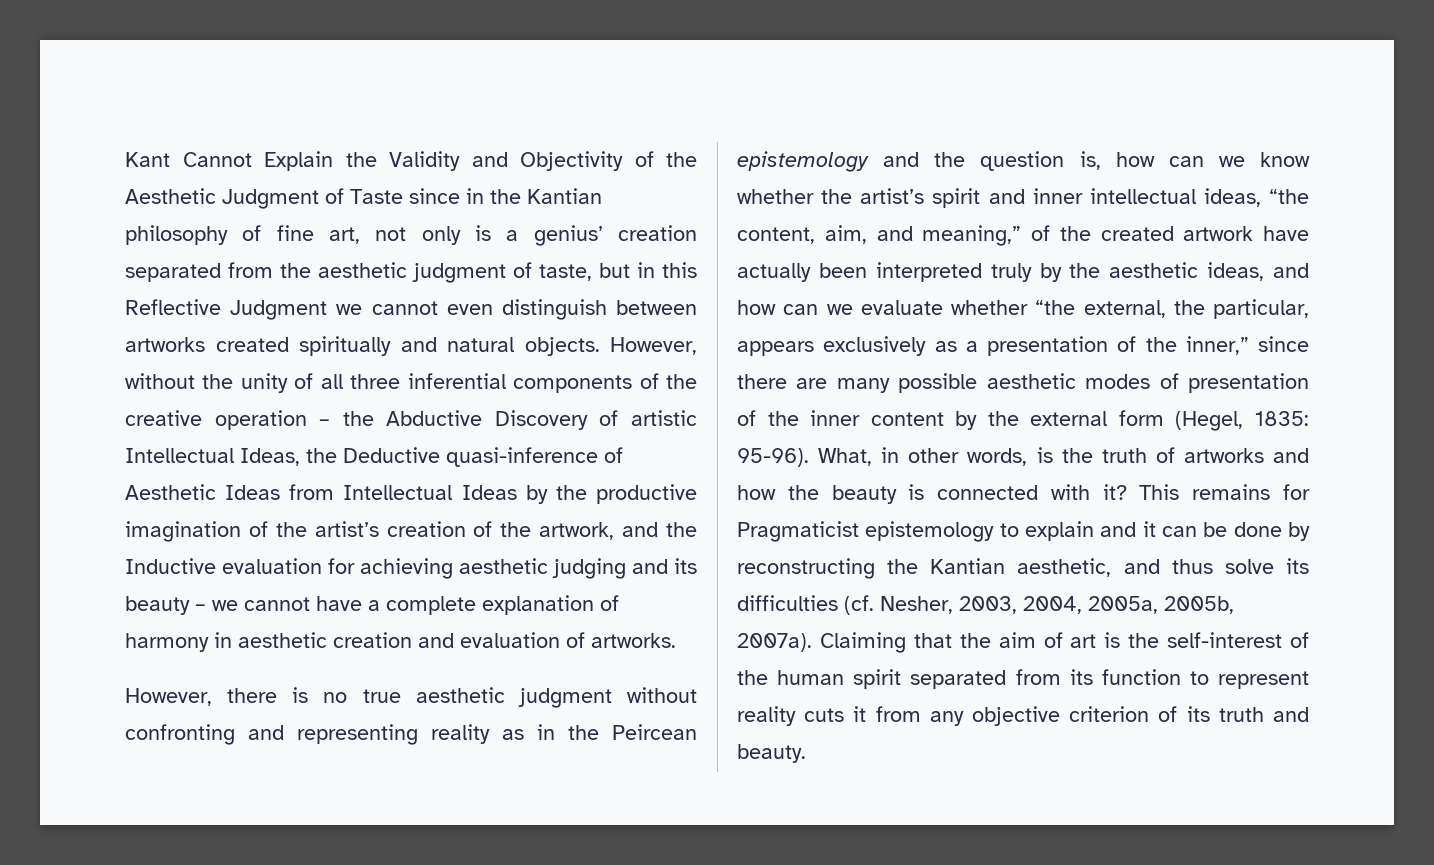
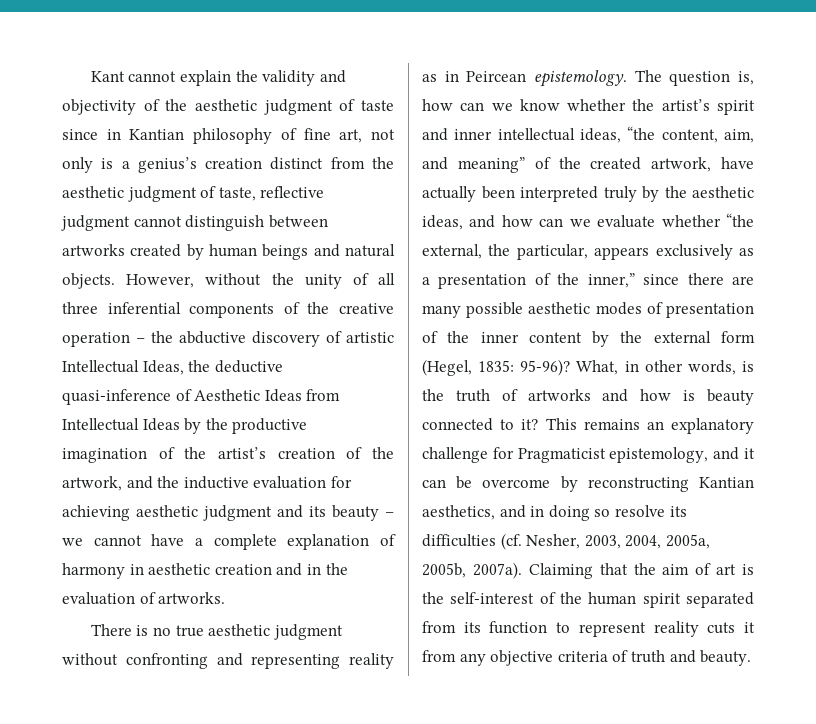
- Kant Cannot Explain the Validity and Objectivity of the Aesthetic Judgment of Taste since in the Kantian philosophy of fine art, not only is a genius’ creation separated from the aesthetic judgment of taste, but in this Reflective Judgment we cannot even distinguish between artworks created spiritually and natural objects.
+ Kant cannot explain the validity and objectivity of the aesthetic judgment of taste since in Kantian philosophy of fine art, not only is a genius’s creation distinct from the aesthetic judgment of taste, reflective judgment cannot distinguish between artworks created by human beings and natural objects.
- However, without the unity of all three inferential components of the creative operation – the Abductive Discovery of artistic Intellectual Ideas, the Deductive quasi-inference of Aesthetic Ideas from Intellectual Ideas by the productive imagination of the artist’s creation of the artwork, and the Inductive evaluation for achieving aesthetic judging and its beauty – we cannot have a complete explanation of harmony in aesthetic creation and evaluation of artworks.
+ However, without the unity of all three inferential components of the creative operation – the abductive discovery of artistic Intellectual Ideas, the deductive quasi-inference of Aesthetic Ideas from Intellectual Ideas by the productive imagination of the artist’s creation of the artwork, and the inductive evaluation for achieving aesthetic judgment and its beauty – we cannot have a complete explanation of harmony in aesthetic creation and in the evaluation of artworks.
- However, there is no true aesthetic judgment without confronting and representing reality as in the Peircean epistemology and the question is, how can we know whether the artist’s spirit and inner intellectual ideas, “the content, aim, and meaning,” of the created artwork have actually been interpreted truly by the aesthetic ideas, and how can we evaluate whether “the external, the particular, appears exclusively as a presentation of the inner,” since there are many possible aesthetic modes of presentation of the inner content by the external form (Hegel, 1835:
+ There is no true aesthetic judgment without confronting and representing reality as in Peircean epistemology. The question is, how can we know whether the artist’s spirit and inner intellectual ideas, “the content, aim, and meaning” of the created artwork, have actually been interpreted truly by the aesthetic ideas, and how can we evaluate whether “the external, the particular, appears exclusively as a presentation of the inner,” since there are many possible aesthetic modes of presentation of the inner content by the external form (Hegel, 1835:
- 95-96).
+ 95-96)?
- What, in other words, is the truth of artworks and how the beauty is connected with it? This remains for Pragmaticist epistemology to explain and it can be done by reconstructing the Kantian aesthetic, and thus solve its difficulties (cf. Nesher, 2003, 2004, 2005a, 2005b, 2007a).
+ What, in other words, is the truth of artworks and how is beauty connected to it? This remains an explanatory challenge for Pragmaticist epistemology, and it can be overcome by reconstructing Kantian aesthetics, and in doing so resolve its difficulties (cf. Nesher, 2003, 2004, 2005a, 2005b, 2007a).
- Claiming that the aim of art is the self-interest of the human spirit separated from its function to represent reality cuts it from any objective criterion of its truth and beauty.
+ Claiming that the aim of art is the self-interest of the human spirit separated from its function to represent reality cuts it from any objective criteria of truth and beauty.

